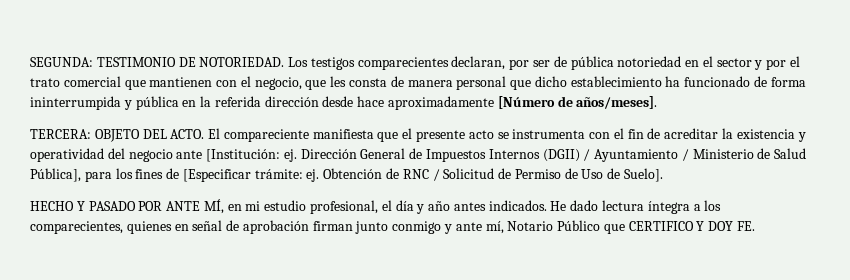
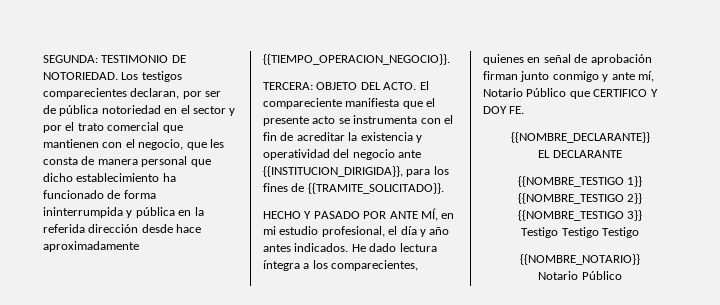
- Los testigos comparecientes declaran, por ser de pública notoriedad en el sector y por el trato comercial que mantienen con el negocio, que les consta de manera personal que dicho establecimiento ha funcionado de forma ininterrumpida y pública en la referida dirección desde hace aproximadamente [Número de años/meses].
+ Los testigos comparecientes declaran, por ser de pública notoriedad en el sector y por el trato comercial que mantienen con el negocio, que les consta de manera personal que dicho establecimiento ha funcionado de forma ininterrumpida y pública en la referida dirección desde hace aproximadamente {{TIEMPO_OPERACION_NEGOCIO}}.
- El compareciente manifiesta que el presente acto se instrumenta con el fin de acreditar la existencia y operatividad del negocio ante [Institución: ej. Dirección General de Impuestos Internos (DGII) / Ayuntamiento / Ministerio de Salud Pública], para los fines de [Especificar trámite: ej. Obtención de RNC / Solicitud de Permiso de Uso de Suelo].
+ El compareciente manifiesta que el presente acto se instrumenta con el fin de acreditar la existencia y operatividad del negocio ante {{INSTITUCION_DIRIGIDA}}, para los fines de {{TRAMITE_SOLICITADO}}.
+ {{NOMBRE_DECLARANTE}}
+ EL DECLARANTE
+ {{NOMBRE_TESTIGO 1}} {{NOMBRE_TESTIGO 2}} {{NOMBRE_TESTIGO 3}}
+ Testigo Testigo Testigo
+ {{NOMBRE_NOTARIO}}
+ Notario Público

